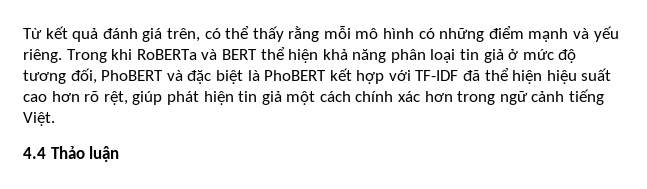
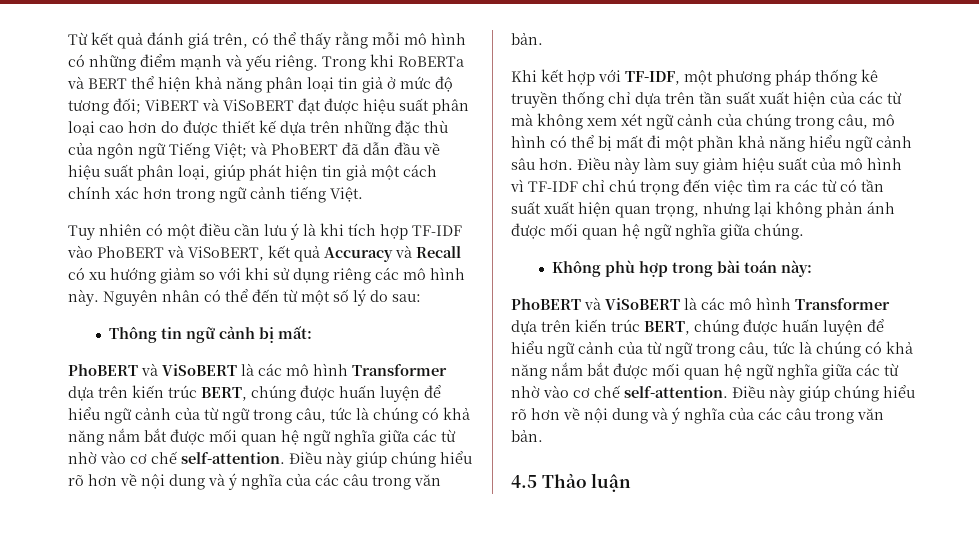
- Trong khi RoBERTa và BERT thể hiện khả năng phân loại tin giả ở mức độ tương đối, PhoBERT và đặc biệt là PhoBERT kết hợp với TF-IDF đã thể hiện hiệu suất cao hơn rõ rệt, giúp phát hiện tin giả một cách chính xác hơn trong ngữ cảnh tiếng Việt.
+ Trong khi RoBERTa và BERT thể hiện khả năng phân loại tin giả ở mức độ tương đối; ViBERT và ViSoBERT đạt được hiệu suất phân loại cao hơn do được thiết kế dựa trên những đặc thù của ngôn ngữ Tiếng Việt; và PhoBERT đã dẫn đầu về hiệu suất phân loại, giúp phát hiện tin giả một cách chính xác hơn trong ngữ cảnh tiếng Việt.
- 4.4 Thảo luận
+ Tuy nhiên có một điều cần lưu ý là khi tích hợp TF-IDF vào PhoBERT và ViSoBERT, kết quả Accuracy và Recall có xu hướng giảm so với khi sử dụng riêng các mô hình này. Nguyên nhân có thể đến từ một số lý do sau:
+ Thông tin ngữ cảnh bị mất:
+ PhoBERT và ViSoBERT là các mô hình Transformer dựa trên kiến trúc BERT, chúng được huấn luyện để hiểu ngữ cảnh của từ ngữ trong câu, tức là chúng có khả năng nắm bắt được mối quan hệ ngữ nghĩa giữa các từ nhờ vào cơ chế self-attention. Điều này giúp chúng hiểu rõ hơn về nội dung và ý nghĩa của các câu trong văn bản.
+ Khi kết hợp với TF-IDF, một phương pháp thống kê truyền thống chỉ dựa trên tần suất xuất hiện của các từ mà không xem xét ngữ cảnh của chúng trong câu, mô hình có thể bị mất đi một phần khả năng hiểu ngữ cảnh sâu hơn. Điều này làm suy giảm hiệu suất của mô hình vì TF-IDF chỉ chú trọng đến việc tìm ra các từ có tần suất xuất hiện quan trọng, nhưng lại không phản ánh được mối quan hệ ngữ nghĩa giữa chúng.
+ Không phù hợp trong bài toán này:
+ PhoBERT và ViSoBERT là các mô hình Transformer dựa trên kiến trúc BERT, chúng được huấn luyện để hiểu ngữ cảnh của từ ngữ trong câu, tức là chúng có khả năng nắm bắt được mối quan hệ ngữ nghĩa giữa các từ nhờ vào cơ chế self-attention. Điều này giúp chúng hiểu rõ hơn về nội dung và ý nghĩa của các câu trong văn bản.
+ 4.5 Thảo luận

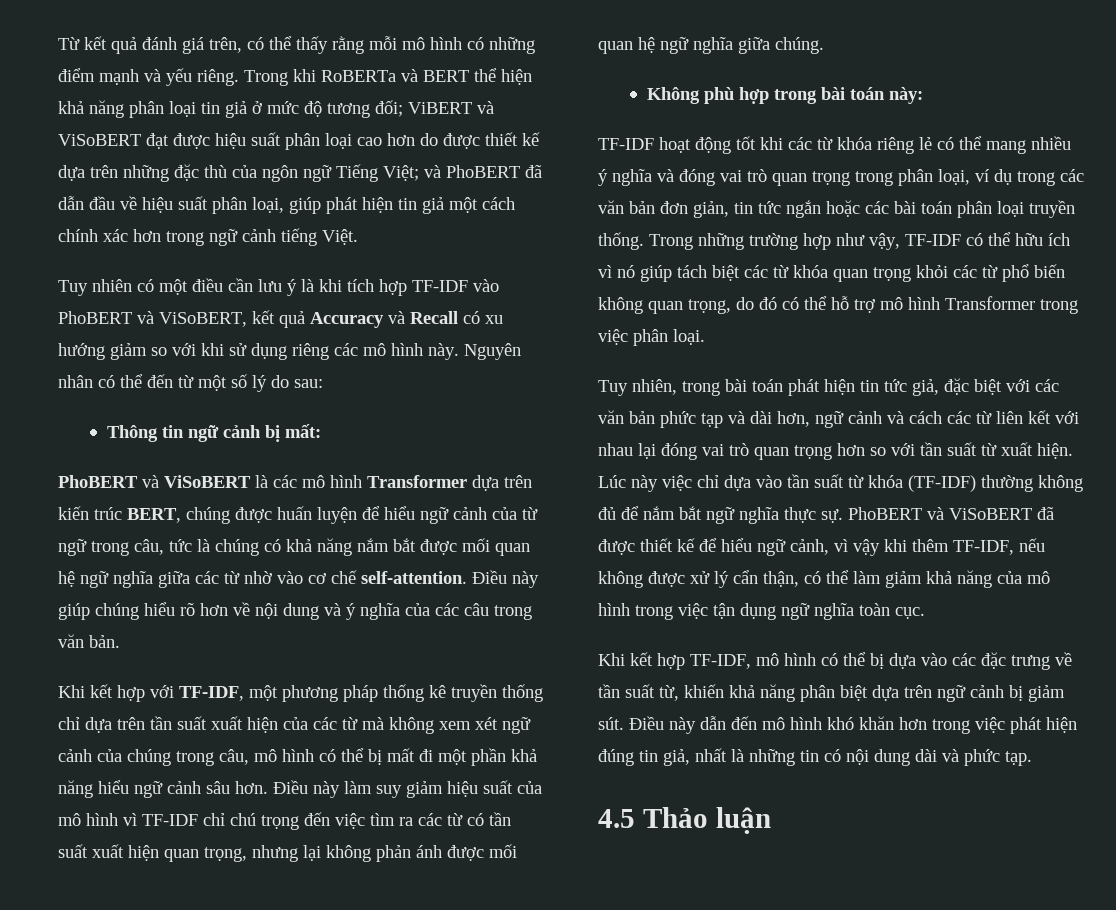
  Không phù hợp trong bài toán này:
- PhoBERT và ViSoBERT là các mô hình Transformer dựa trên kiến trúc BERT, chúng được huấn luyện để hiểu ngữ cảnh của từ ngữ trong câu, tức là chúng có khả năng nắm bắt được mối quan hệ ngữ nghĩa giữa các từ nhờ vào cơ chế self-attention. Điều này giúp chúng hiểu rõ hơn về nội dung và ý nghĩa của các câu trong văn bản.
+ TF-IDF hoạt động tốt khi các từ khóa riêng lẻ có thể mang nhiều ý nghĩa và đóng vai trò quan trọng trong phân loại, ví dụ trong các văn bản đơn giản, tin tức ngắn hoặc các bài toán phân loại truyền thống. Trong những trường hợp như vậy, TF-IDF có thể hữu ích vì nó giúp tách biệt các từ khóa quan trọng khỏi các từ phổ biến không quan trọng, do đó có thể hỗ trợ mô hình Transformer trong việc phân loại.
+ Tuy nhiên, trong bài toán phát hiện tin tức giả, đặc biệt với các văn bản phức tạp và dài hơn, ngữ cảnh và cách các từ liên kết với nhau lại đóng vai trò quan trọng hơn so với tần suất từ xuất hiện. Lúc này việc chỉ dựa vào tần suất từ khóa (TF-IDF) thường không đủ để nắm bắt ngữ nghĩa thực sự. PhoBERT và ViSoBERT đã được thiết kế để hiểu ngữ cảnh, vì vậy khi thêm TF-IDF, nếu không được xử lý cẩn thận, có thể làm giảm khả năng của mô hình trong việc tận dụng ngữ nghĩa toàn cục.
+ Khi kết hợp TF-IDF, mô hình có thể bị dựa vào các đặc trưng về tần suất từ, khiến khả năng phân biệt dựa trên ngữ cảnh bị giảm sút. Điều này dẫn đến mô hình khó khăn hơn trong việc phát hiện đúng tin giả, nhất là những tin có nội dung dài và phức tạp.

